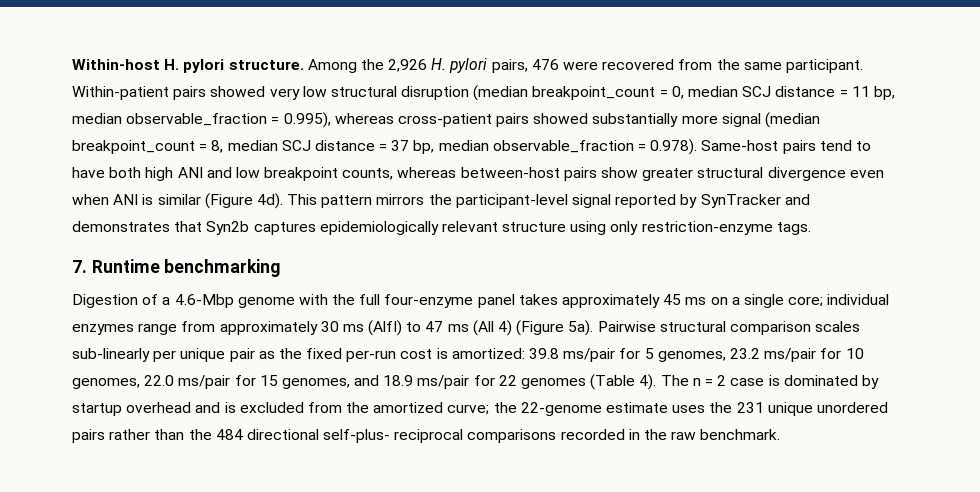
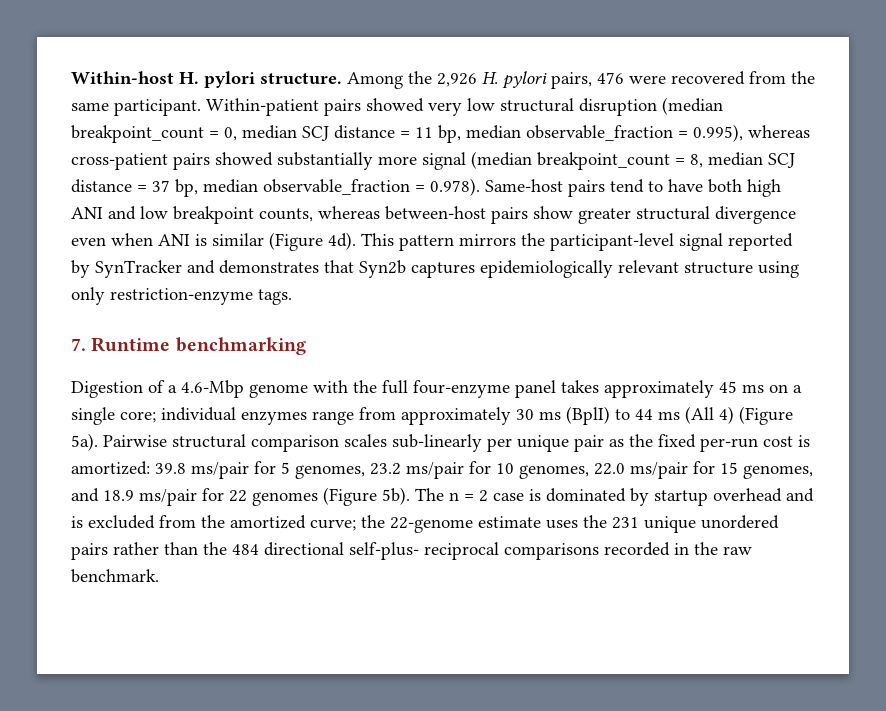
- Digestion of a 4.6-Mbp genome with the full four-enzyme panel takes approximately 45 ms on a single core; individual enzymes range from approximately 30 ms (AlfI) to 47 ms (All 4) (Figure 5a).
+ Digestion of a 4.6-Mbp genome with the full four-enzyme panel takes approximately 45 ms on a single core; individual enzymes range from approximately 30 ms (BplI) to 44 ms (All 4) (Figure 5a).
- Pairwise structural comparison scales sub-linearly per unique pair as the fixed per-run cost is amortized: 39.8 ms/pair for 5 genomes, 23.2 ms/pair for 10 genomes, 22.0 ms/pair for 15 genomes, and 18.9 ms/pair for 22 genomes (Table 4).
+ Pairwise structural comparison scales sub-linearly per unique pair as the fixed per-run cost is amortized: 39.8 ms/pair for 5 genomes, 23.2 ms/pair for 10 genomes, 22.0 ms/pair for 15 genomes, and 18.9 ms/pair for 22 genomes (Figure 5b).

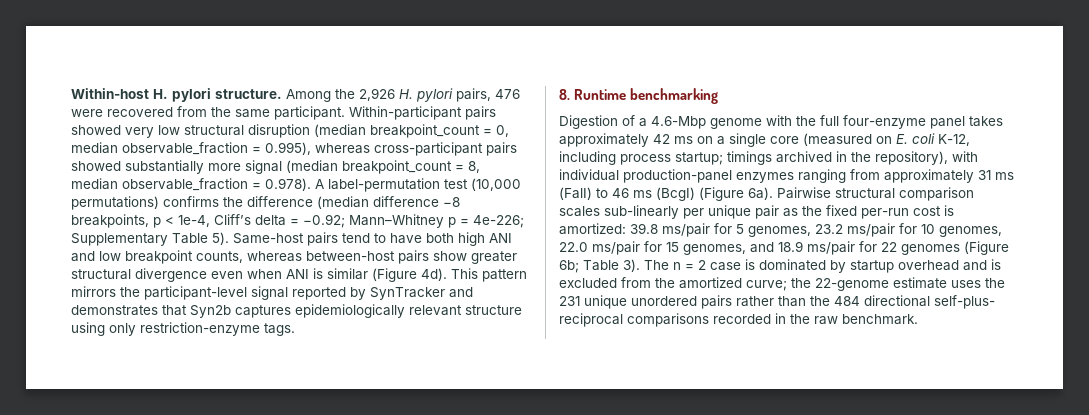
- Within-patient pairs showed very low structural disruption (median breakpoint_count = 0, median SCJ distance = 11 bp, median observable_fraction = 0.995), whereas cross-patient pairs showed substantially more signal (median breakpoint_count = 8, median SCJ distance = 37 bp, median observable_fraction = 0.978). Same-host pairs tend to have both high ANI and low breakpoint counts, whereas between-host pairs show greater structural divergence even when ANI is similar (Figure 4d).
+ Within-participant pairs showed very low structural disruption (median breakpoint_count = 0, median observable_fraction = 0.995), whereas cross-participant pairs showed substantially more signal (median breakpoint_count = 8, median observable_fraction = 0.978). A label-permutation test (10,000 permutations) confirms the difference (median difference −8 breakpoints, p < 1e-4, Cliff’s delta = −0.92; Mann–Whitney p = 4e-226; Supplementary Table 5). Same-host pairs tend to have both high ANI and low breakpoint counts, whereas between-host pairs show greater structural divergence even when ANI is similar (Figure 4d).
- 7. Runtime benchmarking
+ 8. Runtime benchmarking
- Digestion of a 4.6-Mbp genome with the full four-enzyme panel takes approximately 45 ms on a single core; individual enzymes range from approximately 30 ms (BplI) to 44 ms (All 4) (Figure 5a).
+ Digestion of a 4.6-Mbp genome with the full four-enzyme panel takes approximately 42 ms on a single core (measured on E. coli K-12, including process startup; timings archived in the repository), with individual production-panel enzymes ranging from approximately 31 ms (FalI) to 46 ms (BcgI) (Figure 6a).
- Pairwise structural comparison scales sub-linearly per unique pair as the fixed per-run cost is amortized: 39.8 ms/pair for 5 genomes, 23.2 ms/pair for 10 genomes, 22.0 ms/pair for 15 genomes, and 18.9 ms/pair for 22 genomes (Figure 5b).
+ Pairwise structural comparison scales sub-linearly per unique pair as the fixed per-run cost is amortized: 39.8 ms/pair for 5 genomes, 23.2 ms/pair for 10 genomes, 22.0 ms/pair for 15 genomes, and 18.9 ms/pair for 22 genomes (Figure 6b; Table 3).

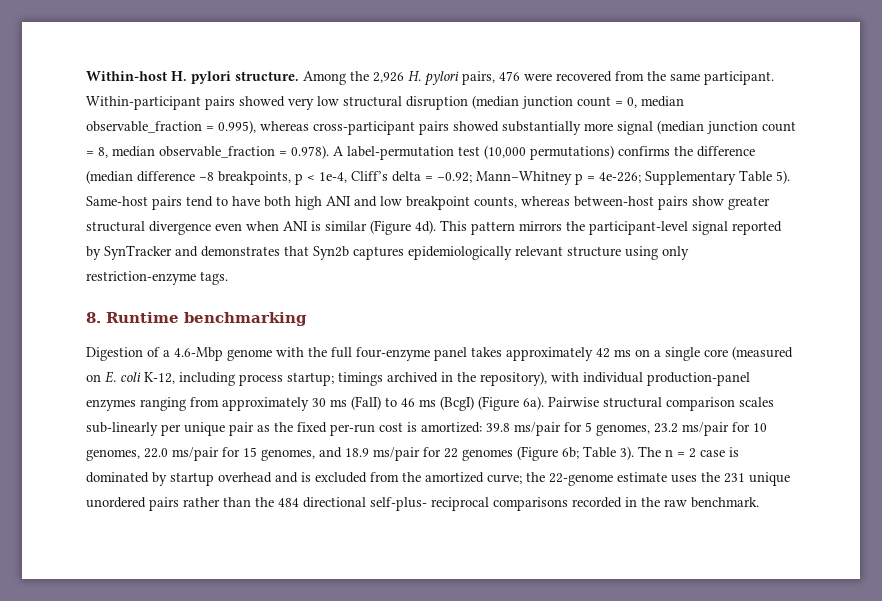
- Within-participant pairs showed very low structural disruption (median breakpoint_count = 0, median observable_fraction = 0.995), whereas cross-participant pairs showed substantially more signal (median breakpoint_count = 8, median observable_fraction = 0.978). A label-permutation test (10,000 permutations) confirms the difference (median difference −8 breakpoints, p < 1e-4, Cliff’s delta = −0.92; Mann–Whitney p = 4e-226; Supplementary Table 5).
+ Within-participant pairs showed very low structural disruption (median junction count = 0, median observable_fraction = 0.995), whereas cross-participant pairs showed substantially more signal (median junction count = 8, median observable_fraction = 0.978). A label-permutation test (10,000 permutations) confirms the difference (median difference −8 breakpoints, p < 1e-4, Cliff’s delta = −0.92; Mann–Whitney p = 4e-226; Supplementary Table 5).
- Digestion of a 4.6-Mbp genome with the full four-enzyme panel takes approximately 42 ms on a single core (measured on E. coli K-12, including process startup; timings archived in the repository), with individual production-panel enzymes ranging from approximately 31 ms (FalI) to 46 ms (BcgI) (Figure 6a).
+ Digestion of a 4.6-Mbp genome with the full four-enzyme panel takes approximately 42 ms on a single core (measured on E. coli K-12, including process startup; timings archived in the repository), with individual production-panel enzymes ranging from approximately 30 ms (FalI) to 46 ms (BcgI) (Figure 6a).

